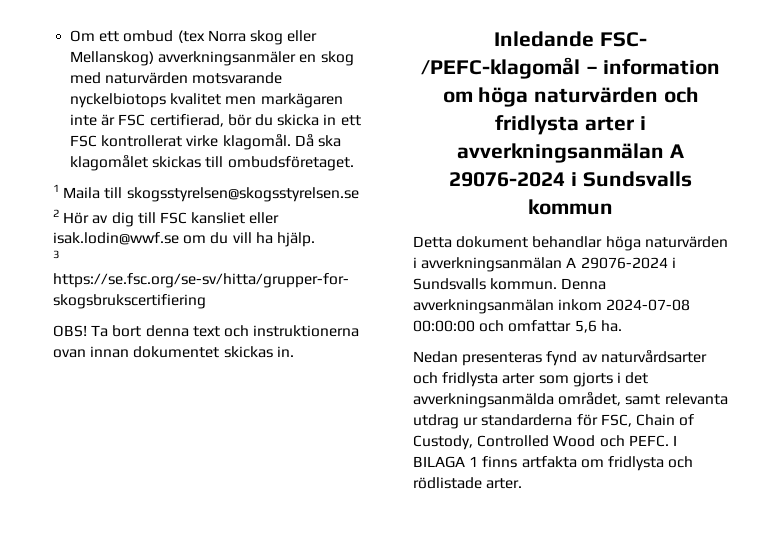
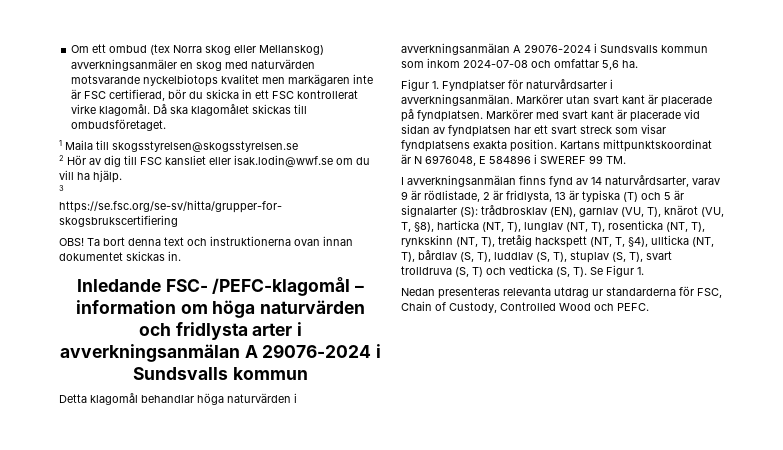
- Detta dokument behandlar höga naturvärden i avverkningsanmälan A 29076-2024 i Sundsvalls kommun. Denna avverkningsanmälan inkom 2024-07-08 00:00:00 och omfattar 5,6 ha.
+ Detta klagomål behandlar höga naturvärden i avverkningsanmälan A 29076-2024 i Sundsvalls kommun som inkom 2024-07-08 och omfattar 5,6 ha.
- Nedan presenteras fynd av naturvårdsarter och fridlysta arter som gjorts i det avverkningsanmälda området, samt relevanta utdrag ur standarderna för FSC, Chain of Custody, Controlled Wood och PEFC. I BILAGA 1 finns artfakta om fridlysta och rödlistade arter.
+ Figur 1. Fyndplatser för naturvårdsarter i avverkningsanmälan. Markörer utan svart kant är placerade på fyndplatsen. Markörer med svart kant är placerade vid sidan av fyndplatsen har ett svart streck som visar fyndplatsens exakta position. Kartans mittpunktskoordinat är N 6976048, E 584896 i SWEREF 99 TM.
+ I avverkningsanmälan finns fynd av 14 naturvårdsarter, varav 9 är rödlistade, 2 är fridlysta, 13 är typiska (T) och 5 är signalarter (S): trådbrosklav (EN), garnlav (VU, T), knärot (VU, T, §8), harticka (NT, T), lunglav (NT, T), rosenticka (NT, T), rynkskinn (NT, T), tretåig hackspett (NT, T, §4), ullticka (NT, T), bårdlav (S, T), luddlav (S, T), stuplav (S, T), svart trolldruva (S, T) och vedticka (S, T). Se Figur 1.
+ Nedan presenteras relevanta utdrag ur standarderna för FSC, Chain of Custody, Controlled Wood och PEFC.

